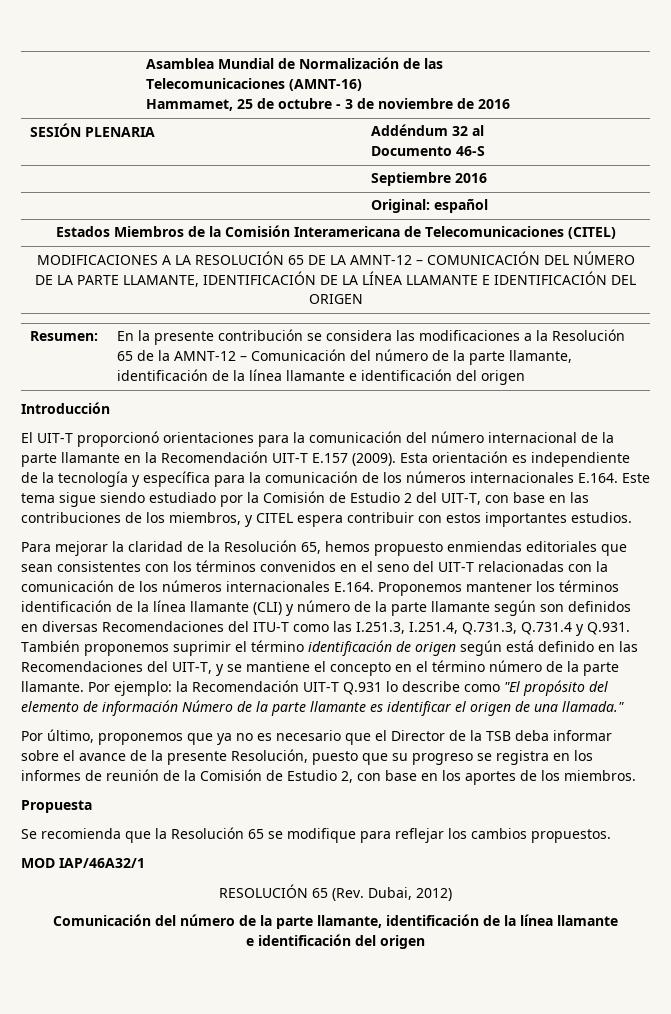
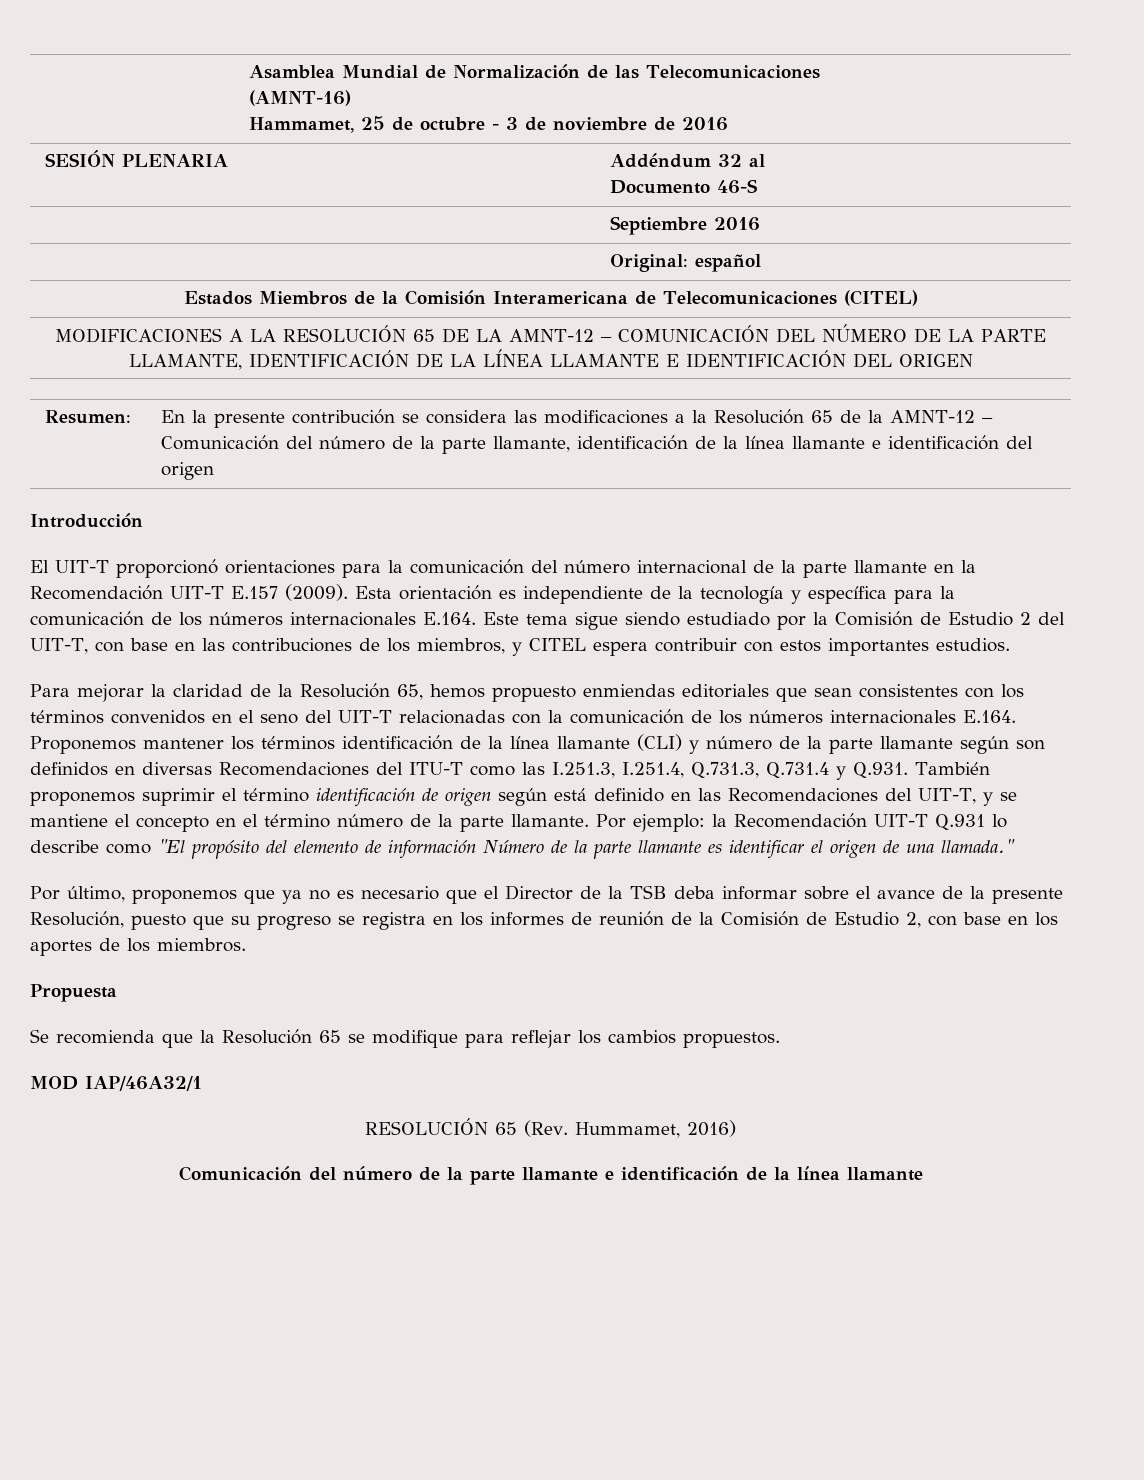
- RESOLUCIÓN 65 (Rev. Dubai, 2012)
- Comunicación del número de la parte llamante, identificación de la línea llamante
- e identificación del origen
+ RESOLUCIÓN 65 (Rev. Hummamet, 2016)
+ Comunicación del número de la parte llamante e identificación de la línea llamante

